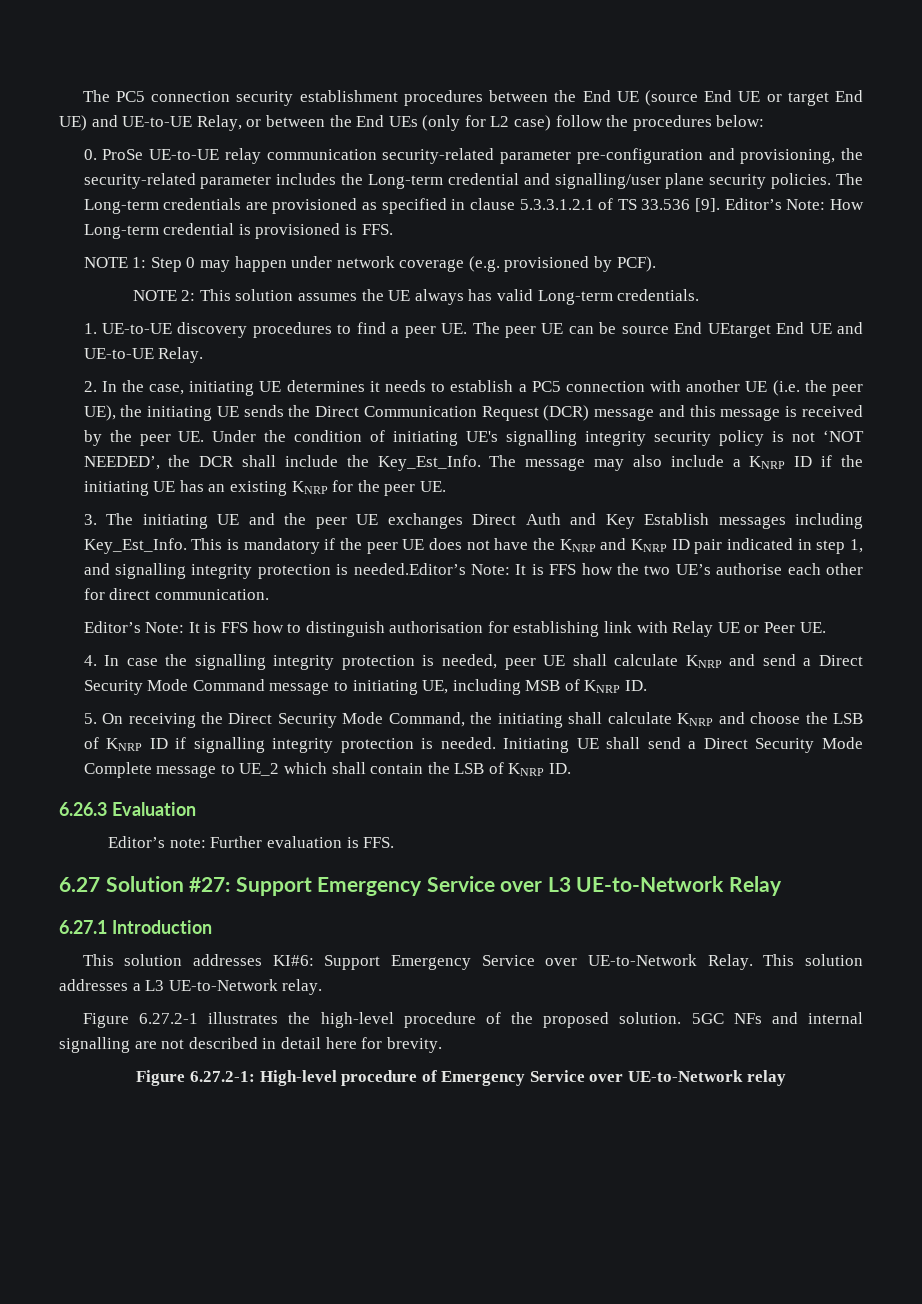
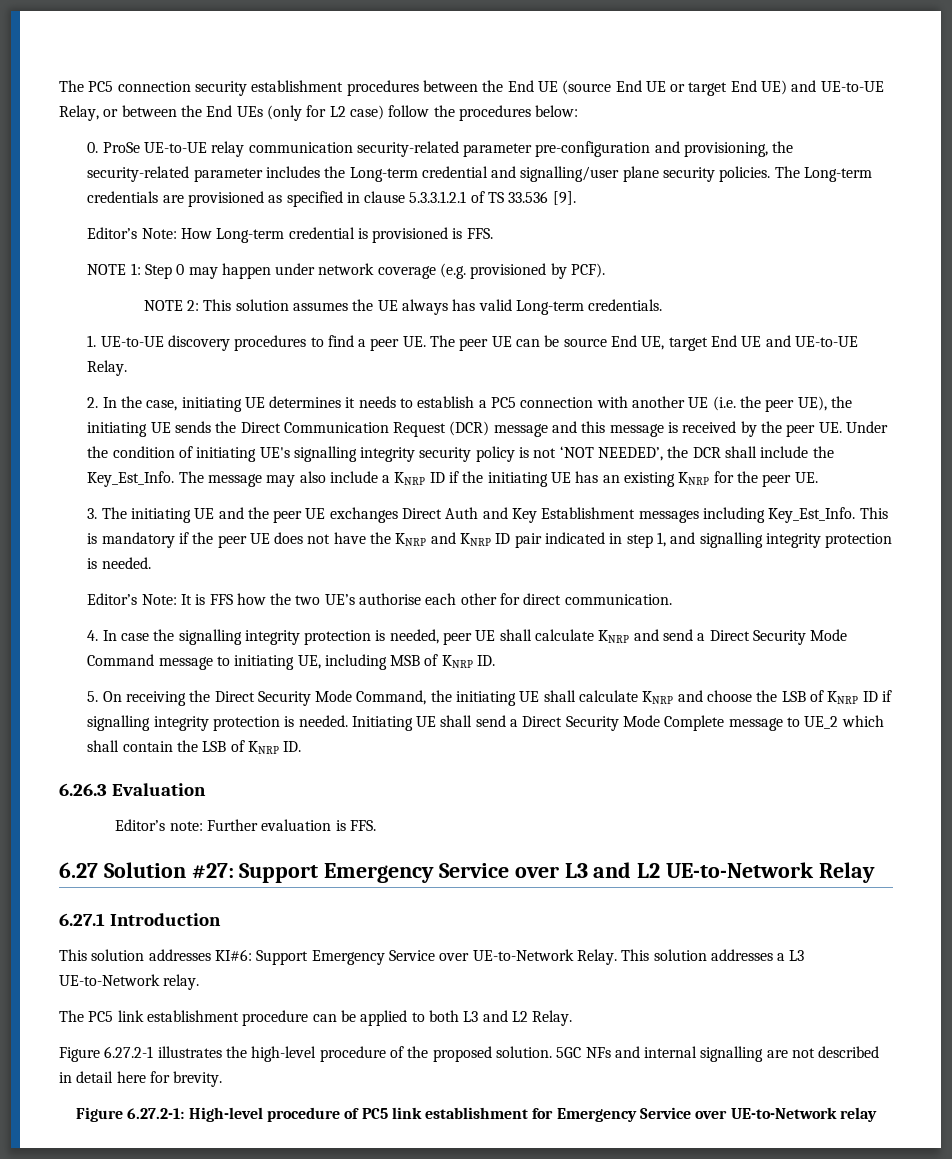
- The Long-term credentials are provisioned as specified in clause 5.3.3.1.2.1 of TS 33.536 [9]. Editor’s Note: How Long-term credential is provisioned is FFS.
+ The Long-term credentials are provisioned as specified in clause 5.3.3.1.2.1 of TS 33.536 [9].
+ Editor’s Note: How Long-term credential is provisioned is FFS.
- 1. UE-to-UE discovery procedures to find a peer UE. The peer UE can be source End UEtarget End UE and UE-to-UE Relay.
+ 1. UE-to-UE discovery procedures to find a peer UE. The peer UE can be source End UE, target End UE and UE-to-UE Relay.
- 3. The initiating UE and the peer UE exchanges Direct Auth and Key Establish messages including Key_Est_Info.
+ 3. The initiating UE and the peer UE exchanges Direct Auth and Key Establishment messages including Key_Est_Info.
- This is mandatory if the peer UE does not have the KNRP and KNRP ID pair indicated in step 1, and signalling integrity protection is needed.Editor’s Note: It is FFS how the two UE’s authorise each other for direct communication.
+ This is mandatory if the peer UE does not have the KNRP and KNRP ID pair indicated in step 1, and signalling integrity protection is needed.
+ Editor’s Note: It is FFS how the two UE’s authorise each other for direct communication.
- Editor’s Note: It is FFS how to distinguish authorisation for establishing link with Relay UE or Peer UE.
- 5. On receiving the Direct Security Mode Command, the initiating shall calculate KNRP and choose the LSB of KNRP ID if signalling integrity protection is needed.
+ 5. On receiving the Direct Security Mode Command, the initiating UE shall calculate KNRP and choose the LSB of KNRP ID if signalling integrity protection is needed.
- 6.27 Solution #27: Support Emergency Service over L3 UE-to-Network Relay
+ 6.27 Solution #27: Support Emergency Service over L3 and L2 UE-to-Network Relay
+ The PC5 link establishment procedure can be applied to both L3 and L2 Relay.
- Figure 6.27.2-1: High-level procedure of Emergency Service over UE-to-Network relay
+ Figure 6.27.2-1: High-level procedure of PC5 link establishment for Emergency Service over UE-to-Network relay

